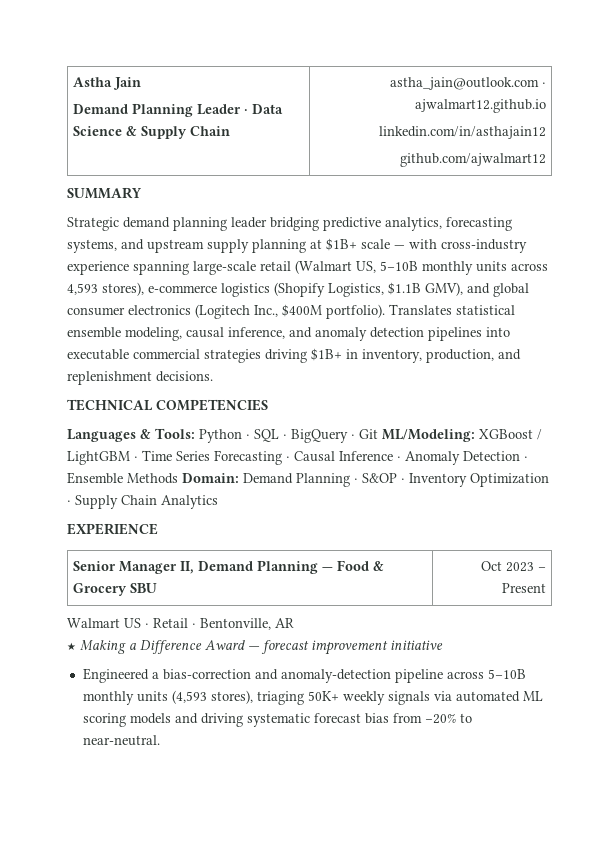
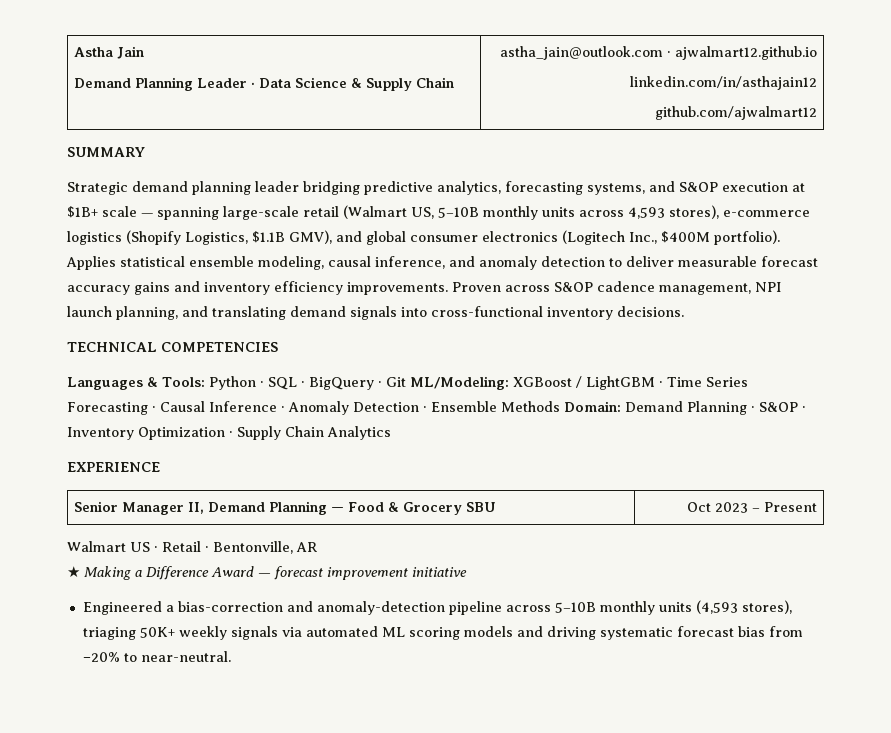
- Strategic demand planning leader bridging predictive analytics, forecasting systems, and upstream supply planning at $1B+ scale — with cross-industry experience spanning large-scale retail (Walmart US, 5–10B monthly units across 4,593 stores), e-commerce logistics (Shopify Logistics, $1.1B GMV), and global consumer electronics (Logitech Inc., $400M portfolio).
+ Strategic demand planning leader bridging predictive analytics, forecasting systems, and S&OP execution at $1B+ scale — spanning large-scale retail (Walmart US, 5–10B monthly units across 4,593 stores), e-commerce logistics (Shopify Logistics, $1.1B GMV), and global consumer electronics (Logitech Inc., $400M portfolio).
- Translates statistical ensemble modeling, causal inference, and anomaly detection pipelines into executable commercial strategies driving $1B+ in inventory, production, and replenishment decisions.
+ Applies statistical ensemble modeling, causal inference, and anomaly detection to deliver measurable forecast accuracy gains and inventory efficiency improvements. Proven across S&OP cadence management, NPI launch planning, and translating demand signals into cross-functional inventory decisions.

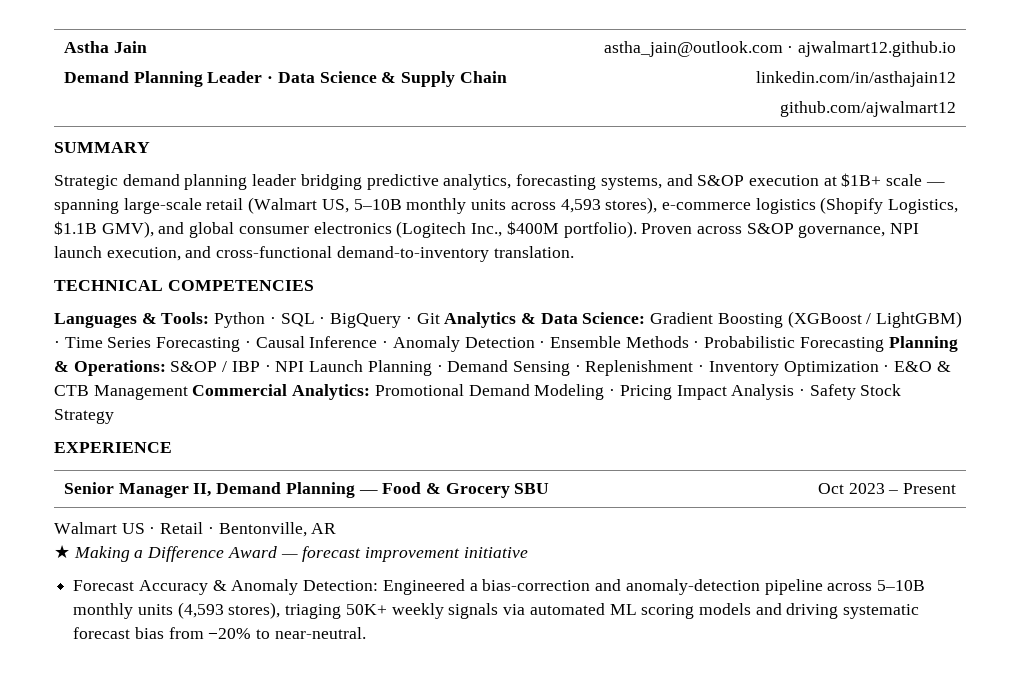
- Applies statistical ensemble modeling, causal inference, and anomaly detection to deliver measurable forecast accuracy gains and inventory efficiency improvements. Proven across S&OP cadence management, NPI launch planning, and translating demand signals into cross-functional inventory decisions.
+ Proven across S&OP governance, NPI launch execution, and cross-functional demand-to-inventory translation.
- Languages & Tools: Python · SQL · BigQuery · Git ML/Modeling: XGBoost / LightGBM · Time Series Forecasting · Causal Inference · Anomaly Detection · Ensemble Methods Domain: Demand Planning · S&OP · Inventory Optimization · Supply Chain Analytics
+ Languages & Tools: Python · SQL · BigQuery · Git Analytics & Data Science: Gradient Boosting (XGBoost / LightGBM) · Time Series Forecasting · Causal Inference · Anomaly Detection · Ensemble Methods · Probabilistic Forecasting Planning & Operations: S&OP / IBP · NPI Launch Planning · Demand Sensing · Replenishment · Inventory Optimization · E&O & CTB Management Commercial Analytics: Promotional Demand Modeling · Pricing Impact Analysis · Safety Stock Strategy
- Engineered a bias-correction and anomaly-detection pipeline across 5–10B monthly units (4,593 stores), triaging 50K+ weekly signals via automated ML scoring models and driving systematic forecast bias from −20% to near-neutral.
+ Forecast Accuracy & Anomaly Detection: Engineered a bias-correction and anomaly-detection pipeline across 5–10B monthly units (4,593 stores), triaging 50K+ weekly signals via automated ML scoring models and driving systematic forecast bias from −20% to near-neutral.

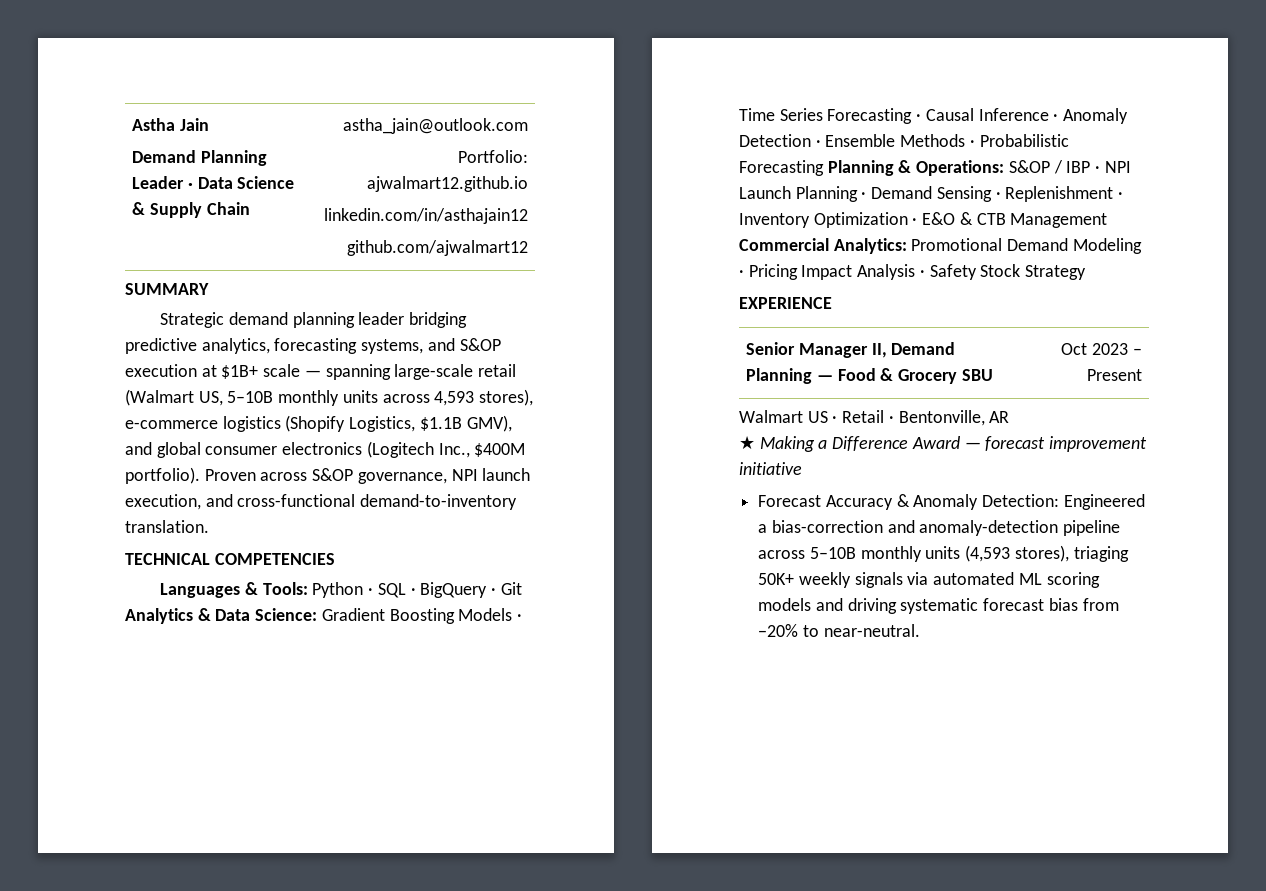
  Astha Jain
- Demand Planning Leader · Data Science & Supply Chain | astha_jain@outlook.com · ajwalmart12.github.io
+ Demand Planning Leader · Data Science & Supply Chain | astha_jain@outlook.com
+ Portfolio: ajwalmart12.github.io
- Gradient Boosting (XGBoost / LightGBM) · Time Series Forecasting · Causal Inference · Anomaly Detection · Ensemble Methods · Probabilistic Forecasting Planning & Operations:
+ Gradient Boosting Models · Time Series Forecasting · Causal Inference · Anomaly Detection · Ensemble Methods · Probabilistic Forecasting Planning & Operations:

